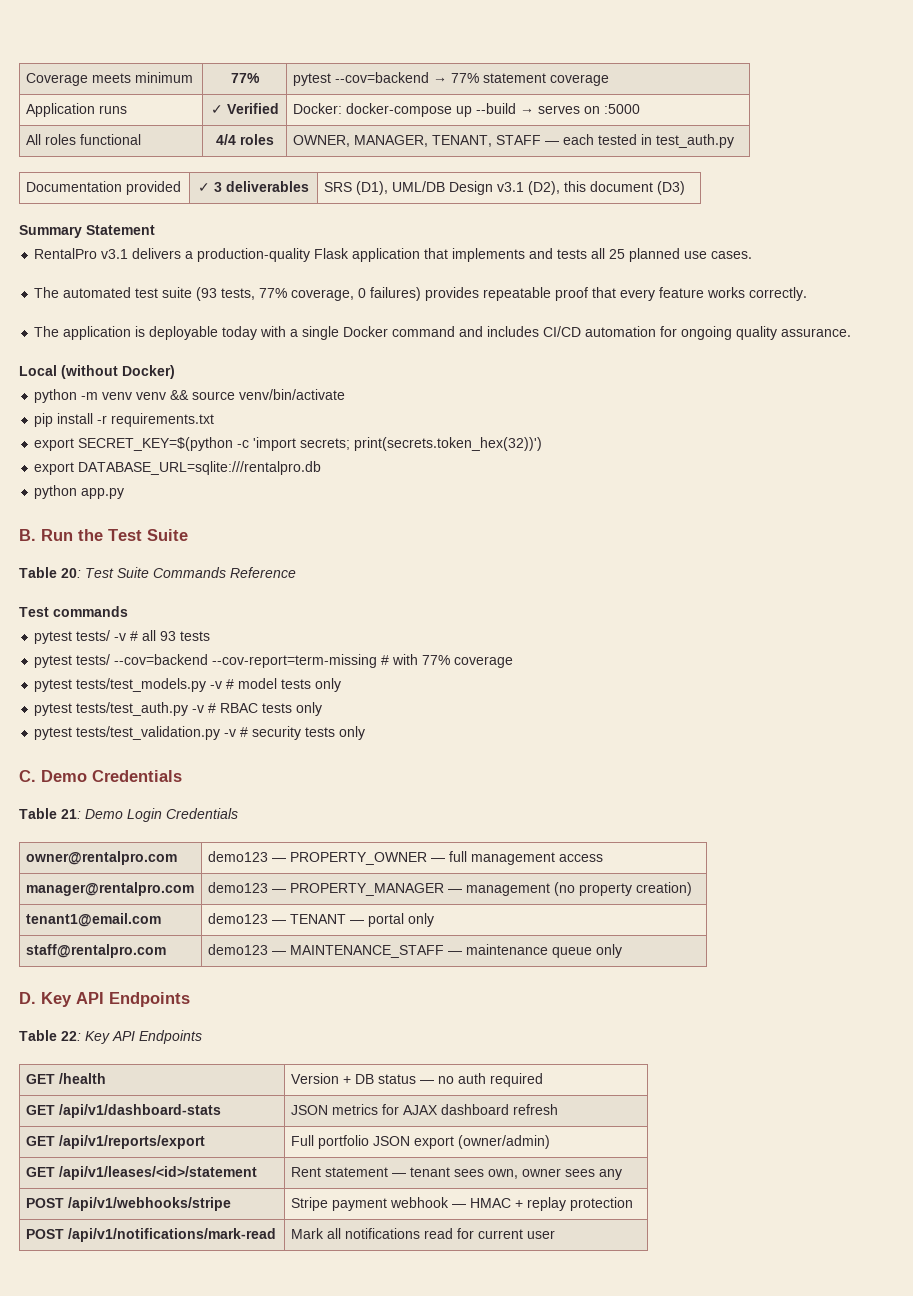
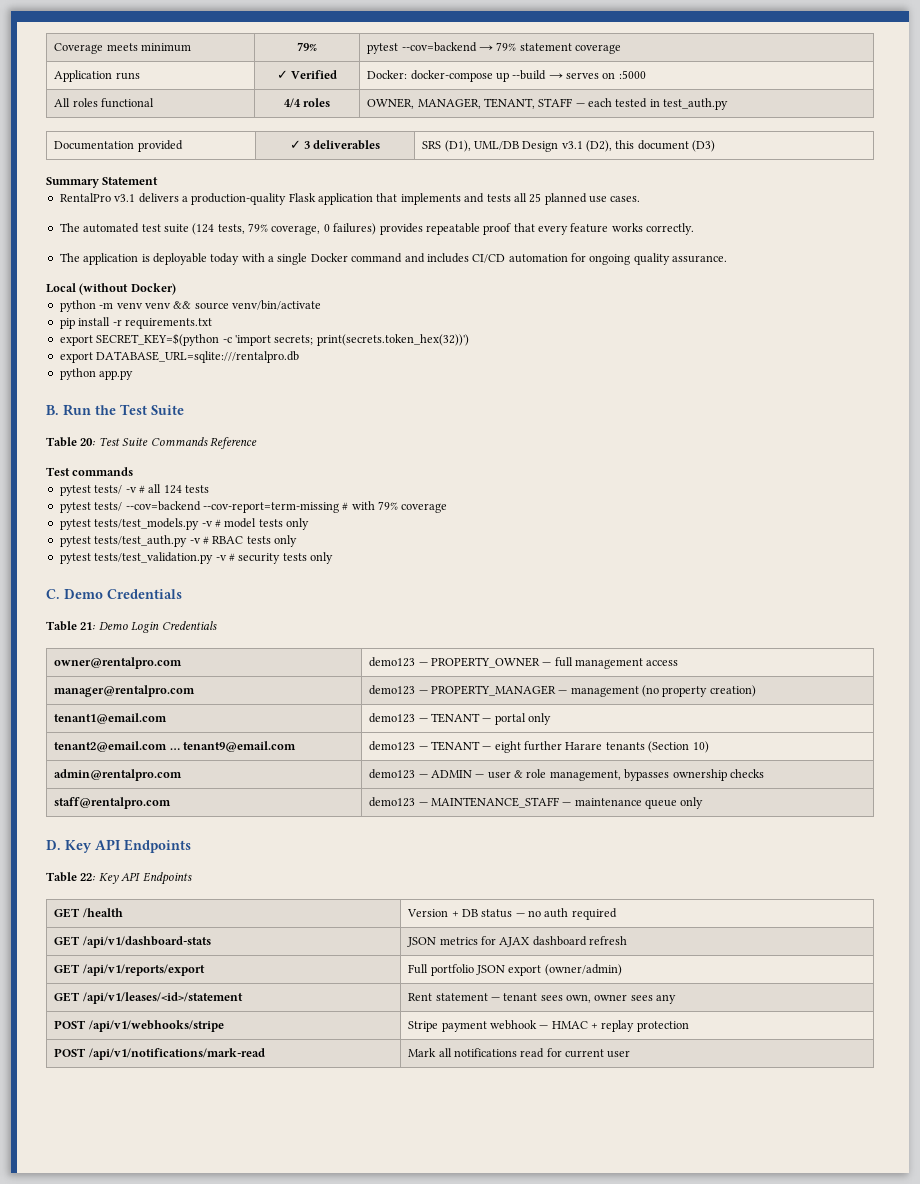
- Coverage meets minimum | 77% | pytest --cov=backend → 77% statement coverage
+ Coverage meets minimum | 79% | pytest --cov=backend → 79% statement coverage
- The automated test suite (93 tests, 77% coverage, 0 failures) provides repeatable proof that every feature works correctly.
+ The automated test suite (124 tests, 79% coverage, 0 failures) provides repeatable proof that every feature works correctly.
- pytest tests/ -v # all 93 tests
+ pytest tests/ -v # all 124 tests
- pytest tests/ --cov=backend --cov-report=term-missing # with 77% coverage
+ pytest tests/ --cov=backend --cov-report=term-missing # with 79% coverage
+ tenant2@email.com … tenant9@email.com | demo123 — TENANT — eight further Harare tenants (Section 10)
+ admin@rentalpro.com | demo123 — ADMIN — user & role management, bypasses ownership checks

